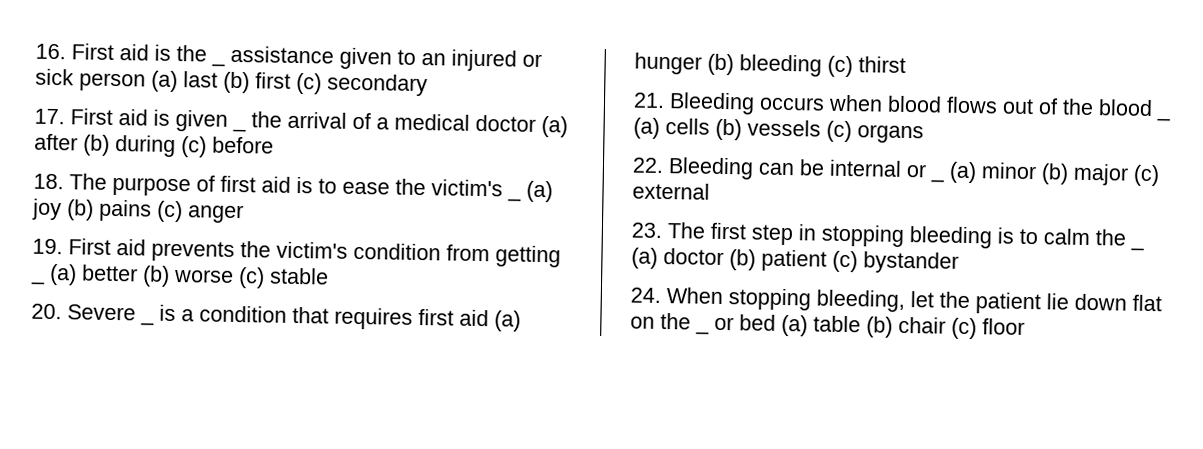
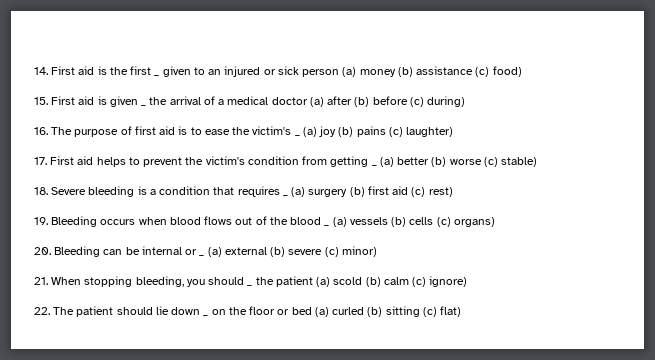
- 16. First aid is the _ assistance given to an injured or sick person (a) last (b) first (c) secondary
- 17. First aid is given _ the arrival of a medical doctor (a) after (b) during (c) before
- 18. The purpose of first aid is to ease the victim's _ (a) joy (b) pains (c) anger
- 19. First aid prevents the victim's condition from getting _ (a) better (b) worse (c) stable
- 20. Severe _ is a condition that requires first aid (a) hunger (b) bleeding (c) thirst
- 21. Bleeding occurs when blood flows out of the blood _ (a) cells (b) vessels (c) organs
- 22. Bleeding can be internal or _ (a) minor (b) major (c) external
- 23. The first step in stopping bleeding is to calm the _ (a) doctor (b) patient (c) bystander
- 24. When stopping bleeding, let the patient lie down flat on the _ or bed (a) table (b) chair (c) floor
+ 14. First aid is the first _ given to an injured or sick person (a) money (b) assistance (c) food)
+ 15. First aid is given _ the arrival of a medical doctor (a) after (b) before (c) during)
+ 16. The purpose of first aid is to ease the victim's _ (a) joy (b) pains (c) laughter)
+ 17. First aid helps to prevent the victim's condition from getting _ (a) better (b) worse (c) stable)
+ 18. Severe bleeding is a condition that requires _ (a) surgery (b) first aid (c) rest)
+ 19. Bleeding occurs when blood flows out of the blood _ (a) vessels (b) cells (c) organs)
+ 20. Bleeding can be internal or _ (a) external (b) severe (c) minor)
+ 21. When stopping bleeding, you should _ the patient (a) scold (b) calm (c) ignore)
+ 22. The patient should lie down _ on the floor or bed (a) curled (b) sitting (c) flat)

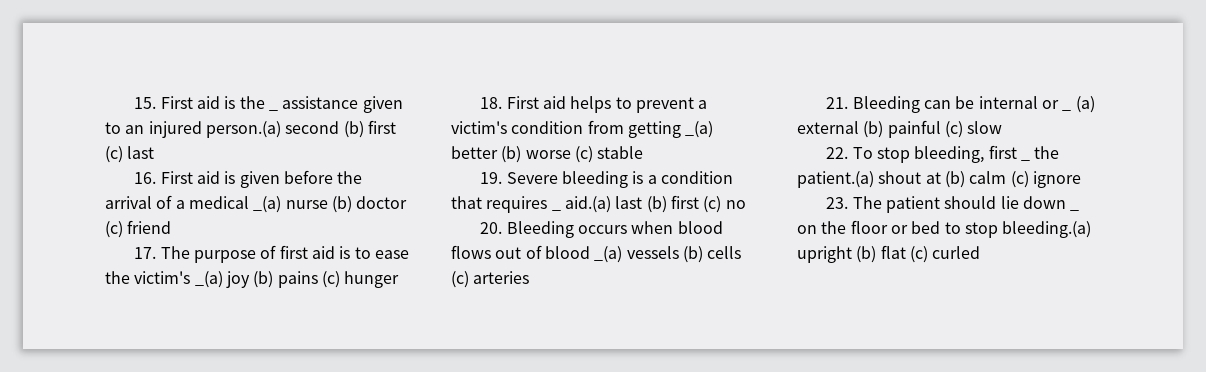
- 14. First aid is the first _ given to an injured or sick person (a) money (b) assistance (c) food)
- 15. First aid is given _ the arrival of a medical doctor (a) after (b) before (c) during)
- 16. The purpose of first aid is to ease the victim's _ (a) joy (b) pains (c) laughter)
- 17. First aid helps to prevent the victim's condition from getting _ (a) better (b) worse (c) stable)
- 18. Severe bleeding is a condition that requires _ (a) surgery (b) first aid (c) rest)
- 19. Bleeding occurs when blood flows out of the blood _ (a) vessels (b) cells (c) organs)
- 20. Bleeding can be internal or _ (a) external (b) severe (c) minor)
- 21. When stopping bleeding, you should _ the patient (a) scold (b) calm (c) ignore)
- 22. The patient should lie down _ on the floor or bed (a) curled (b) sitting (c) flat)
+ 15. First aid is the _ assistance given to an injured person.(a) second (b) first (c) last
+ 16. First aid is given before the arrival of a medical _(a) nurse (b) doctor (c) friend
+ 17. The purpose of first aid is to ease the victim's _(a) joy (b) pains (c) hunger
+ 18. First aid helps to prevent a victim's condition from getting _(a) better (b) worse (c) stable
+ 19. Severe bleeding is a condition that requires _ aid.(a) last (b) first (c) no
+ 20. Bleeding occurs when blood flows out of blood _(a) vessels (b) cells (c) arteries
+ 21. Bleeding can be internal or _ (a) external (b) painful (c) slow
+ 22. To stop bleeding, first _ the patient.(a) shout at (b) calm (c) ignore
+ 23. The patient should lie down _ on the floor or bed to stop bleeding.(a) upright (b) flat (c) curled

